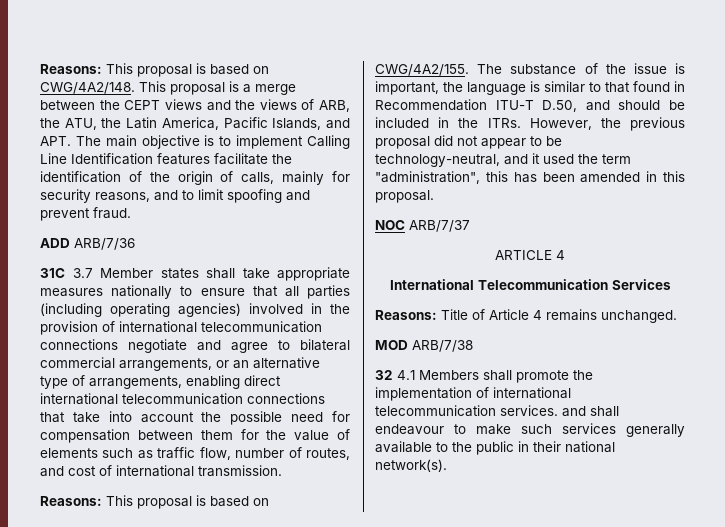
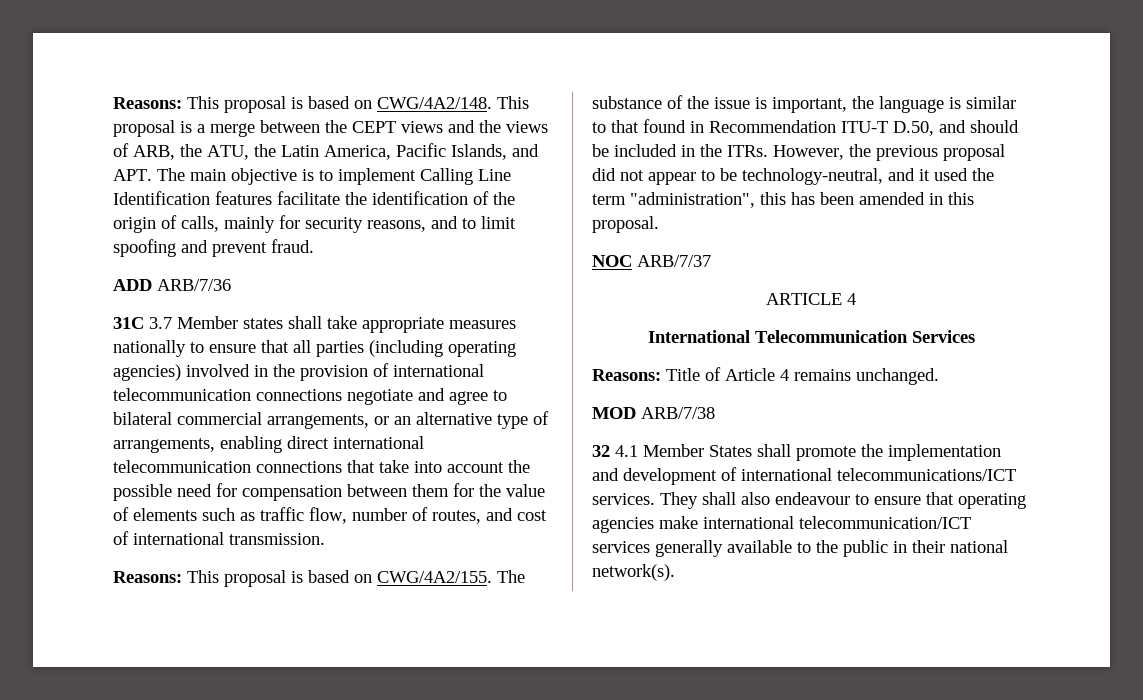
- 32 4.1 Members shall promote the implementation of international telecommunication services. and shall endeavour to make such services generally available to the public in their national network(s).
+ 32 4.1 Member States shall promote the implementation and development of international telecommunications/ICT services. They shall also endeavour to ensure that operating agencies make international telecommunication/ICT services generally available to the public in their national network(s).

